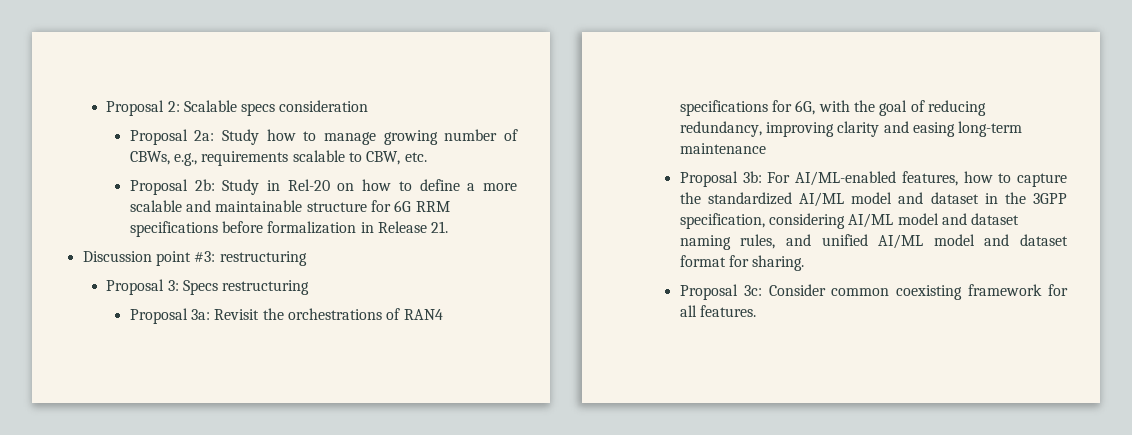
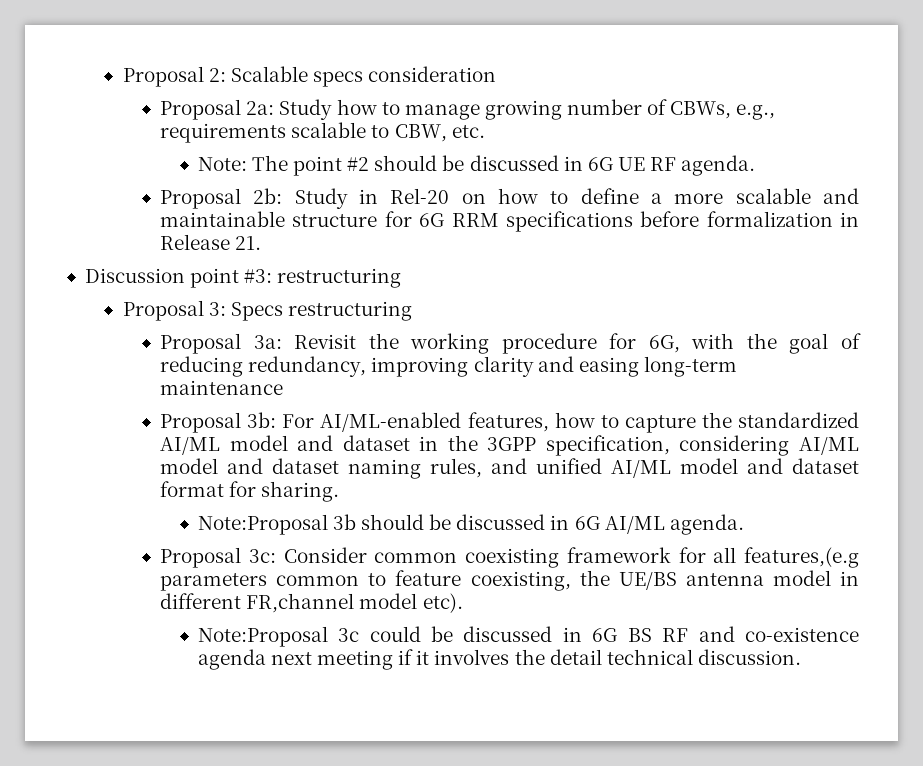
+ Note: The point #2 should be discussed in 6G UE RF agenda.
- Proposal 3a: Revisit the orchestrations of RAN4 specifications for 6G, with the goal of reducing redundancy, improving clarity and easing long-term maintenance
+ Proposal 3a: Revisit the working procedure for 6G, with the goal of reducing redundancy, improving clarity and easing long-term maintenance
+ Note:Proposal 3b should be discussed in 6G AI/ML agenda.
- Proposal 3c: Consider common coexisting framework for all features.
+ Proposal 3c: Consider common coexisting framework for all features,(e.g parameters common to feature coexisting, the UE/BS antenna model in different FR,channel model etc).
+ Note:Proposal 3c could be discussed in 6G BS RF and co-existence agenda next meeting if it involves the detail technical discussion.

